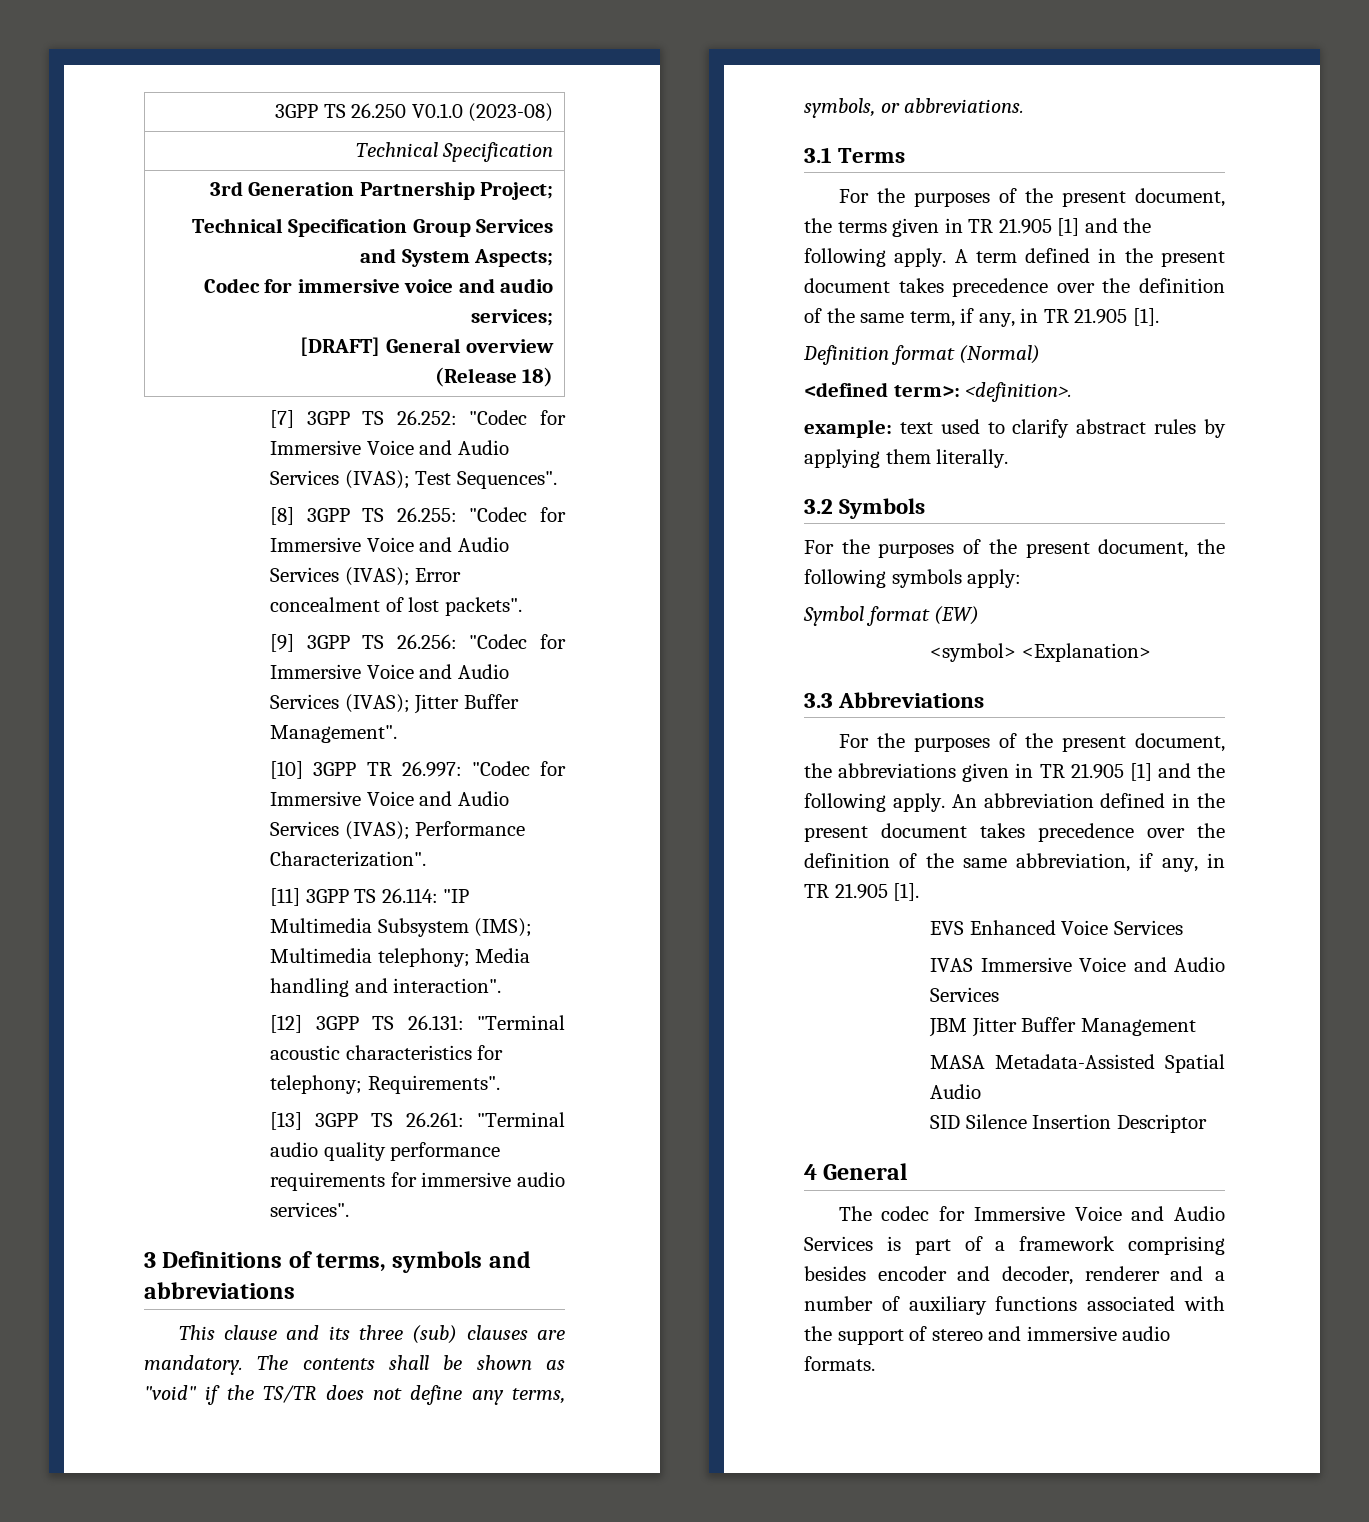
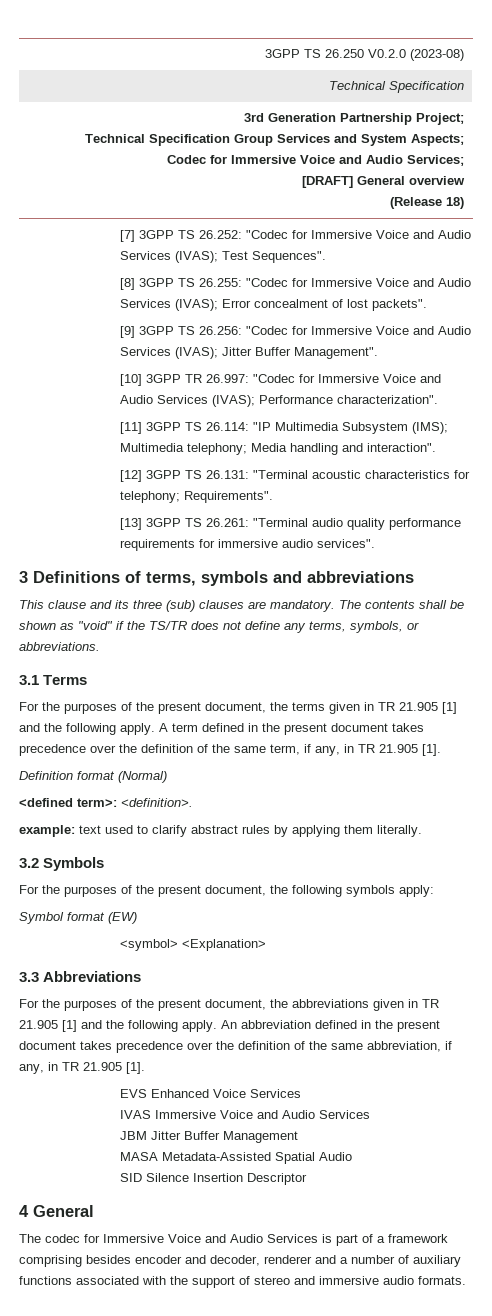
- 3GPP TS 26.250 V0.1.0 (2023-08)
+ 3GPP TS 26.250 V0.2.0 (2023-08)
  3rd Generation Partnership Project;
  Technical Specification Group Services and System Aspects;
- Codec for immersive voice and audio services;
+ Codec for Immersive Voice and Audio Services;
- [10] 3GPP TR 26.997: "Codec for Immersive Voice and Audio Services (IVAS); Performance Characterization".
+ [10] 3GPP TR 26.997: "Codec for Immersive Voice and Audio Services (IVAS); Performance characterization".

